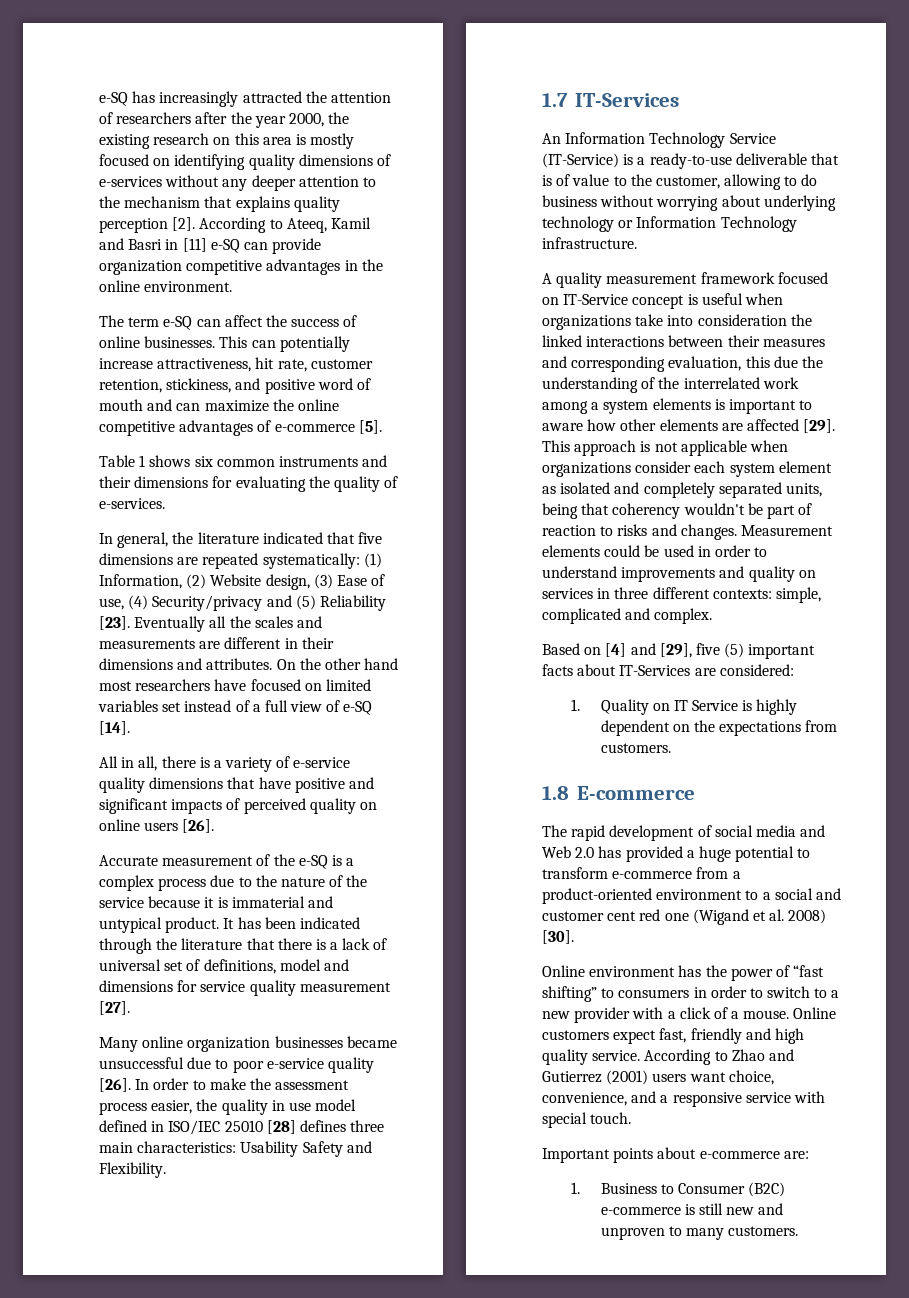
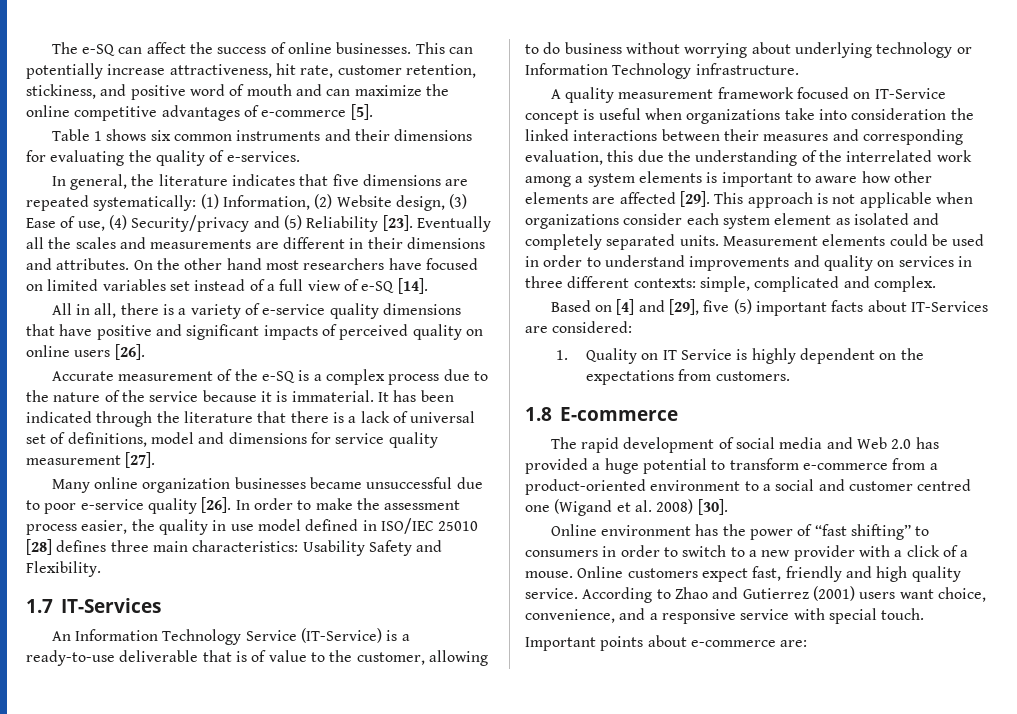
- e-SQ has increasingly attracted the attention of researchers after the year 2000, the existing research on this area is mostly focused on identifying quality dimensions of e-services without any deeper attention to the mechanism that explains quality perception [2]. According to Ateeq, Kamil and Basri in [11] e-SQ can provide organization competitive advantages in the online environment.
- The term e-SQ can affect the success of online businesses.
+ The e-SQ can affect the success of online businesses.
- In general, the literature indicated that five dimensions are repeated systematically: (1) Information, (2) Website design, (3) Ease of use, (4) Security/privacy and (5) Reliability [23].
+ In general, the literature indicates that five dimensions are repeated systematically: (1) Information, (2) Website design, (3) Ease of use, (4) Security/privacy and (5) Reliability [23].
- Accurate measurement of the e-SQ is a complex process due to the nature of the service because it is immaterial and untypical product.
+ Accurate measurement of the e-SQ is a complex process due to the nature of the service because it is immaterial.
- This approach is not applicable when organizations consider each system element as isolated and completely separated units, being that coherency wouldn't be part of reaction to risks and changes.
+ This approach is not applicable when organizations consider each system element as isolated and completely separated units.
- The rapid development of social media and Web 2.0 has provided a huge potential to transform e-commerce from a product-oriented environment to a social and customer cent red one (Wigand et al. 2008) [30].
+ The rapid development of social media and Web 2.0 has provided a huge potential to transform e-commerce from a product-oriented environment to a social and customer centred one (Wigand et al. 2008) [30].
- 1. Business to Consumer (B2C) e-commerce is still new and unproven to many customers.

